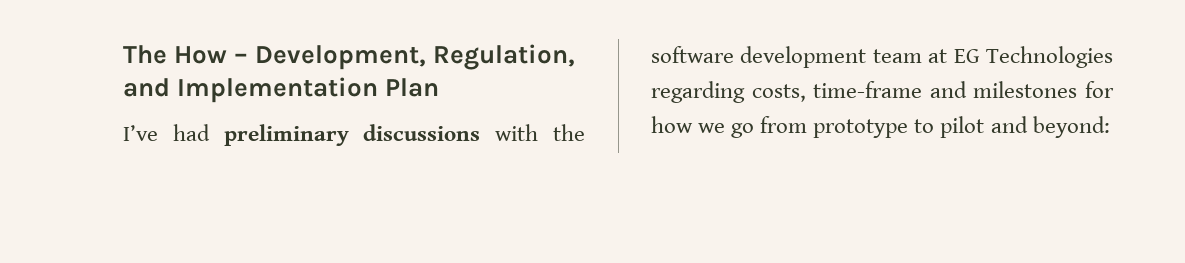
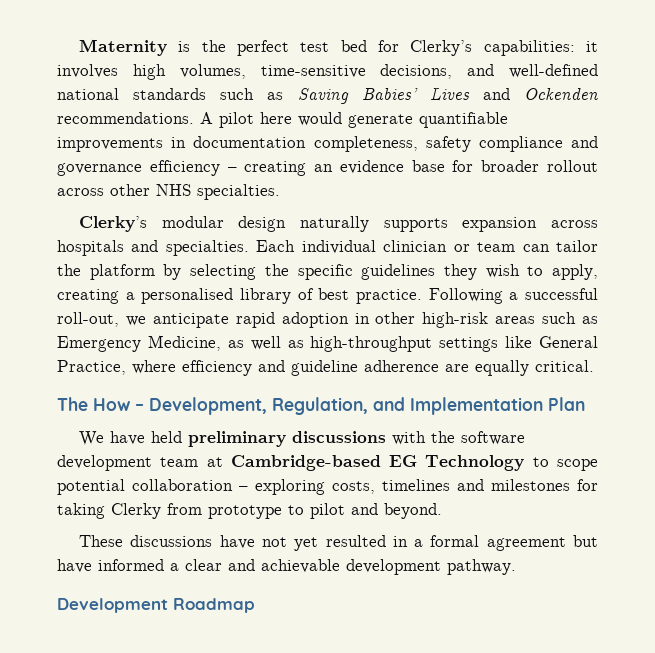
+ Maternity is the perfect test bed for Clerky’s capabilities: it involves high volumes, time-sensitive decisions, and well-defined national standards such as Saving Babies’ Lives and Ockenden recommendations. A pilot here would generate quantifiable improvements in documentation completeness, safety compliance and governance efficiency – creating an evidence base for broader rollout across other NHS specialties.
+ Clerky’s modular design naturally supports expansion across hospitals and specialties. Each individual clinician or team can tailor the platform by selecting the specific guidelines they wish to apply, creating a personalised library of best practice. Following a successful roll-out, we anticipate rapid adoption in other high-risk areas such as Emergency Medicine, as well as high-throughput settings like General Practice, where efficiency and guideline adherence are equally critical.
- I’ve had preliminary discussions with the software development team at EG Technologies regarding costs, time-frame and milestones for how we go from prototype to pilot and beyond:
+ We have held preliminary discussions with the software development team at Cambridge-based EG Technology to scope potential collaboration – exploring costs, timelines and milestones for taking Clerky from prototype to pilot and beyond.
+ These discussions have not yet resulted in a formal agreement but have informed a clear and achievable development pathway.
+ Development Roadmap

